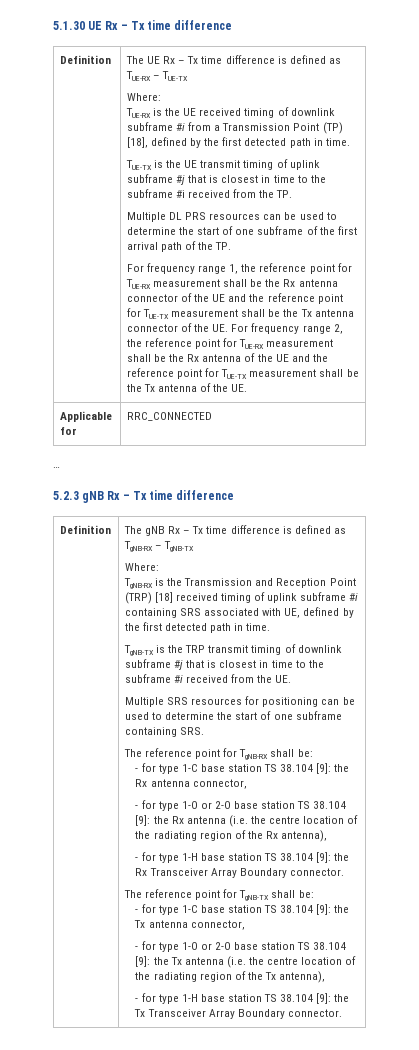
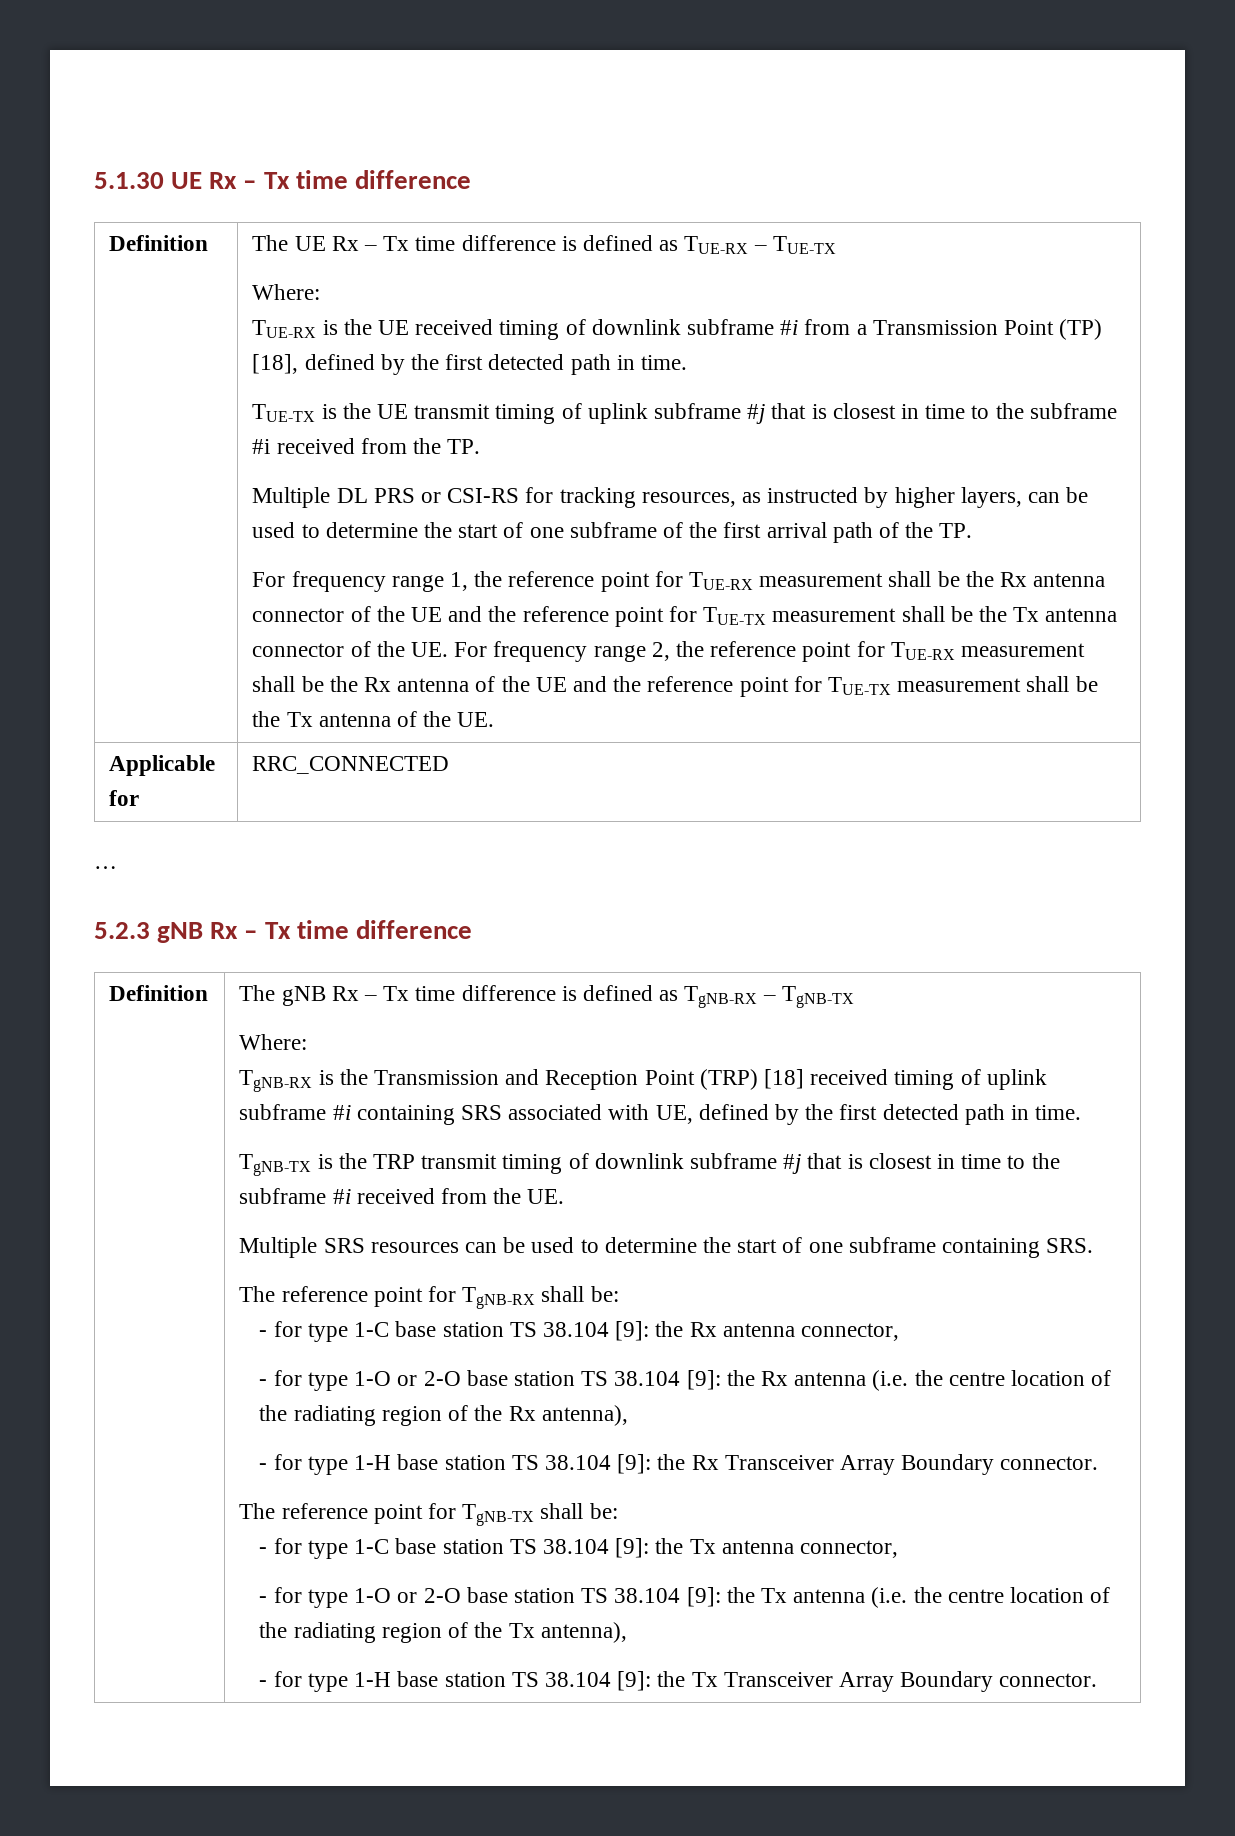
- Multiple DL PRS resources can be used to determine the start of one subframe of the first arrival path of the TP.
+ Multiple DL PRS or CSI-RS for tracking resources, as instructed by higher layers, can be used to determine the start of one subframe of the first arrival path of the TP.
- Multiple SRS resources for positioning can be used to determine the start of one subframe containing SRS.
+ Multiple SRS resources can be used to determine the start of one subframe containing SRS.

